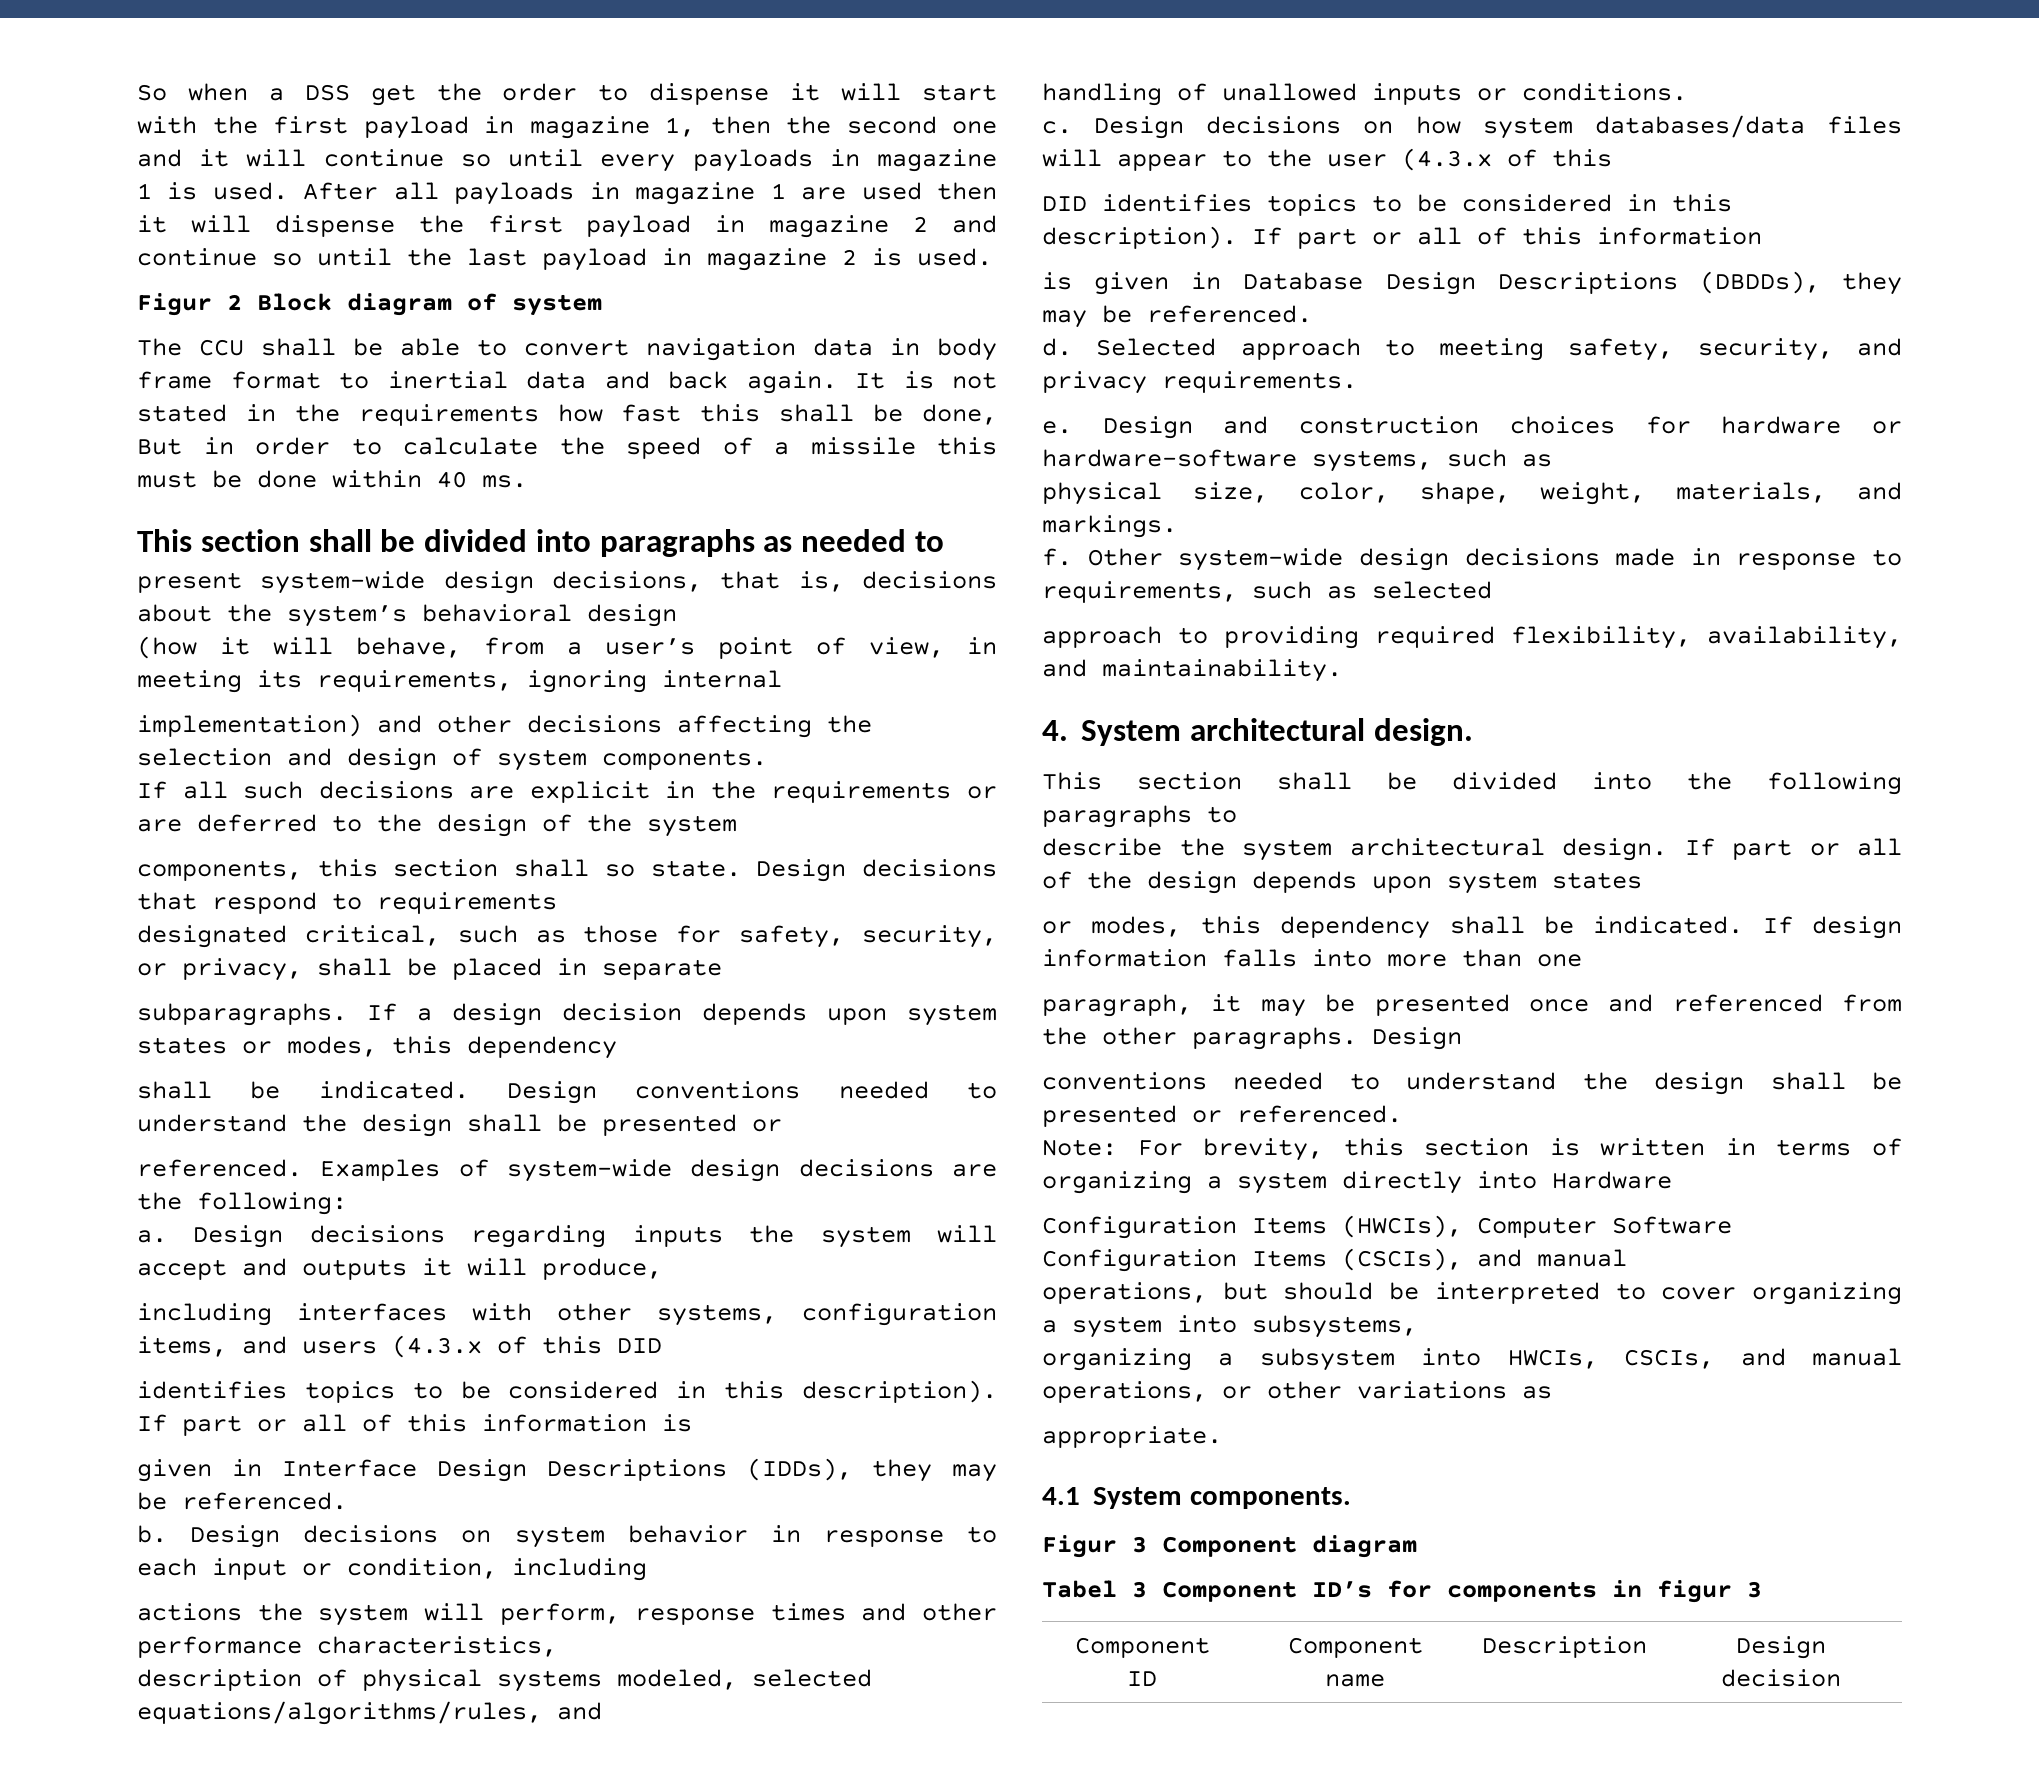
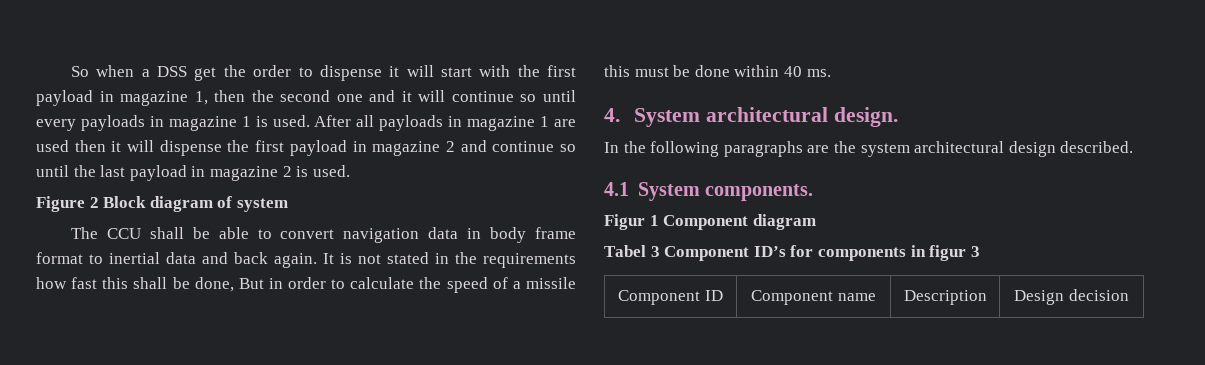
- Figur 2 Block diagram of system
+ Figure 2 Block diagram of system
- This section shall be divided into paragraphs as needed to
- present system-wide design decisions, that is, decisions about the system’s behavioral design
- (how it will behave, from a user’s point of view, in meeting its requirements, ignoring internal
- implementation) and other decisions affecting the selection and design of system components.
- If all such decisions are explicit in the requirements or are deferred to the design of the system
- components, this section shall so state. Design decisions that respond to requirements
- designated critical, such as those for safety, security, or privacy, shall be placed in separate
- subparagraphs. If a design decision depends upon system states or modes, this dependency
- shall be indicated. Design conventions needed to understand the design shall be presented or
- referenced. Examples of system-wide design decisions are the following:
- a. Design decisions regarding inputs the system will accept and outputs it will produce,
- including interfaces with other systems, configuration items, and users (4.3.x of this DID
- identifies topics to be considered in this description). If part or all of this information is
- given in Interface Design Descriptions (IDDs), they may be referenced.
- b. Design decisions on system behavior in response to each input or condition, including
- actions the system will perform, response times and other performance characteristics,
- description of physical systems modeled, selected equations/algorithms/rules, and
- handling of unallowed inputs or conditions.
- c. Design decisions on how system databases/data files will appear to the user (4.3.x of this
- DID identifies topics to be considered in this description). If part or all of this information
- is given in Database Design Descriptions (DBDDs), they may be referenced.
- d. Selected approach to meeting safety, security, and privacy requirements.
- e. Design and construction choices for hardware or hardware-software systems, such as
- physical size, color, shape, weight, materials, and markings.
- f. Other system-wide design decisions made in response to requirements, such as selected
- approach to providing required flexibility, availability, and maintainability.
  4. System architectural design.
- This section shall be divided into the following paragraphs to
- describe the system architectural design. If part or all of the design depends upon system states
- or modes, this dependency shall be indicated. If design information falls into more than one
- paragraph, it may be presented once and referenced from the other paragraphs. Design
- conventions needed to understand the design shall be presented or referenced.
- Note: For brevity, this section is written in terms of organizing a system directly into Hardware
- Configuration Items (HWCIs), Computer Software Configuration Items (CSCIs), and manual
- operations, but should be interpreted to cover organizing a system into subsystems,
- organizing a subsystem into HWCIs, CSCIs, and manual operations, or other variations as
- appropriate.
+ In the following paragraphs are the system architectural design described.
- Figur 3 Component diagram
+ Figur 1 Component diagram

